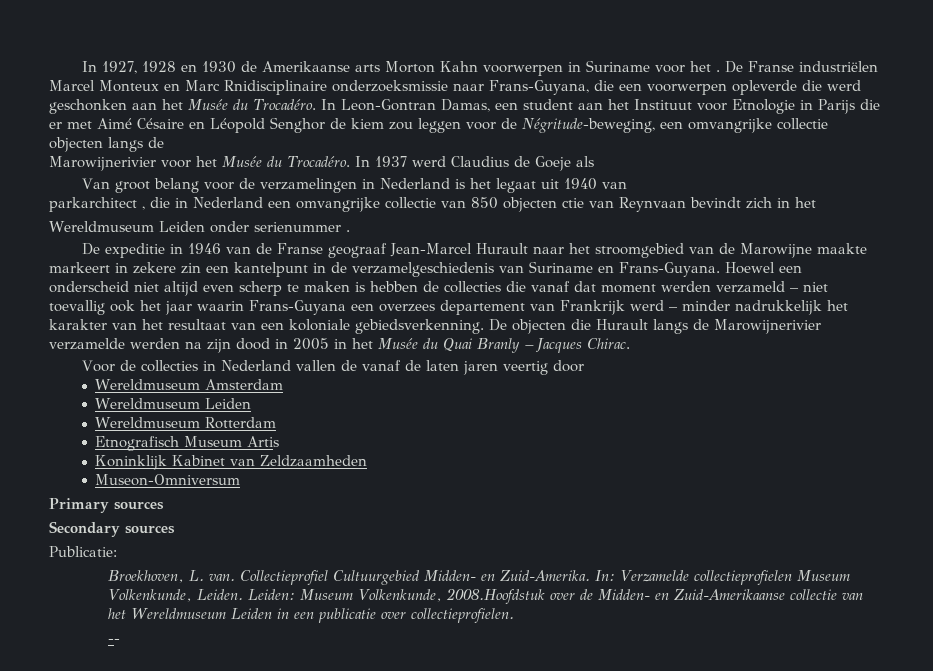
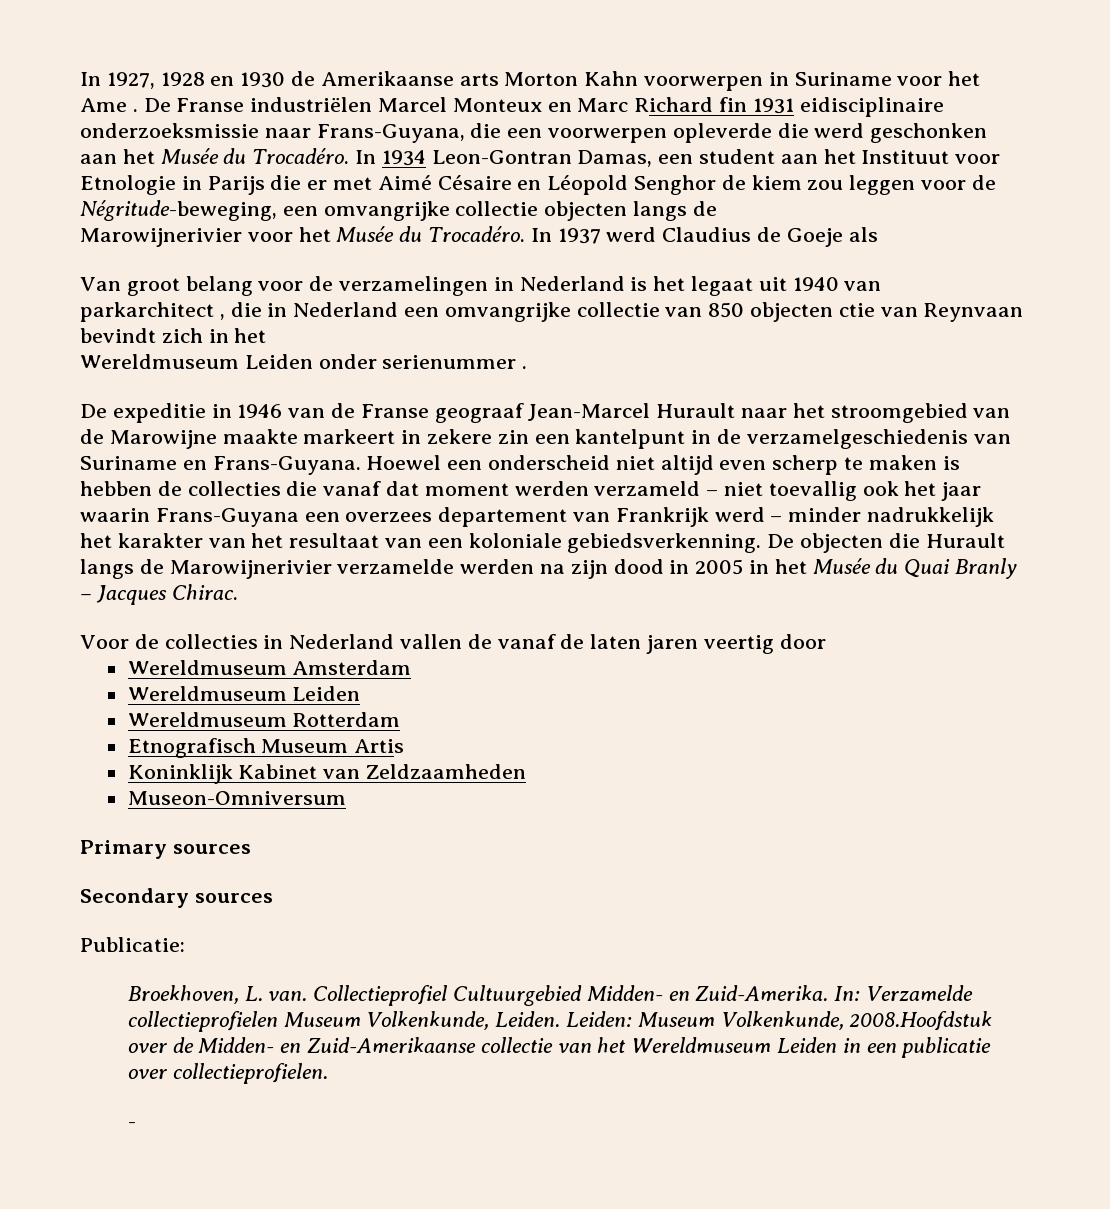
- In 1927, 1928 en 1930 de Amerikaanse arts Morton Kahn voorwerpen in Suriname voor het .
+ In 1927, 1928 en 1930 de Amerikaanse arts Morton Kahn voorwerpen in Suriname voor het Ame .
- De Franse industriëlen Marcel Monteux en Marc Rnidisciplinaire onderzoeksmissie naar Frans-Guyana, die een voorwerpen opleverde die werd geschonken aan het Musée du Trocadéro.
+ De Franse industriëlen Marcel Monteux en Marc Richard fin 1931 eidisciplinaire onderzoeksmissie naar Frans-Guyana, die een voorwerpen opleverde die werd geschonken aan het Musée du Trocadéro.
- In Leon-Gontran Damas, een student aan het Instituut voor Etnologie in Parijs die er met Aimé Césaire en Léopold Senghor de kiem zou leggen voor de Négritude-beweging, een omvangrijke collectie objecten langs de
+ In 1934 Leon-Gontran Damas, een student aan het Instituut voor Etnologie in Parijs die er met Aimé Césaire en Léopold Senghor de kiem zou leggen voor de Négritude-beweging, een omvangrijke collectie objecten langs de
  Leiden: Museum Volkenkunde, 2008.Hoofdstuk over de Midden- en Zuid-Amerikaanse collectie van het Wereldmuseum Leiden in een publicatie over collectieprofielen.
- --
+ -

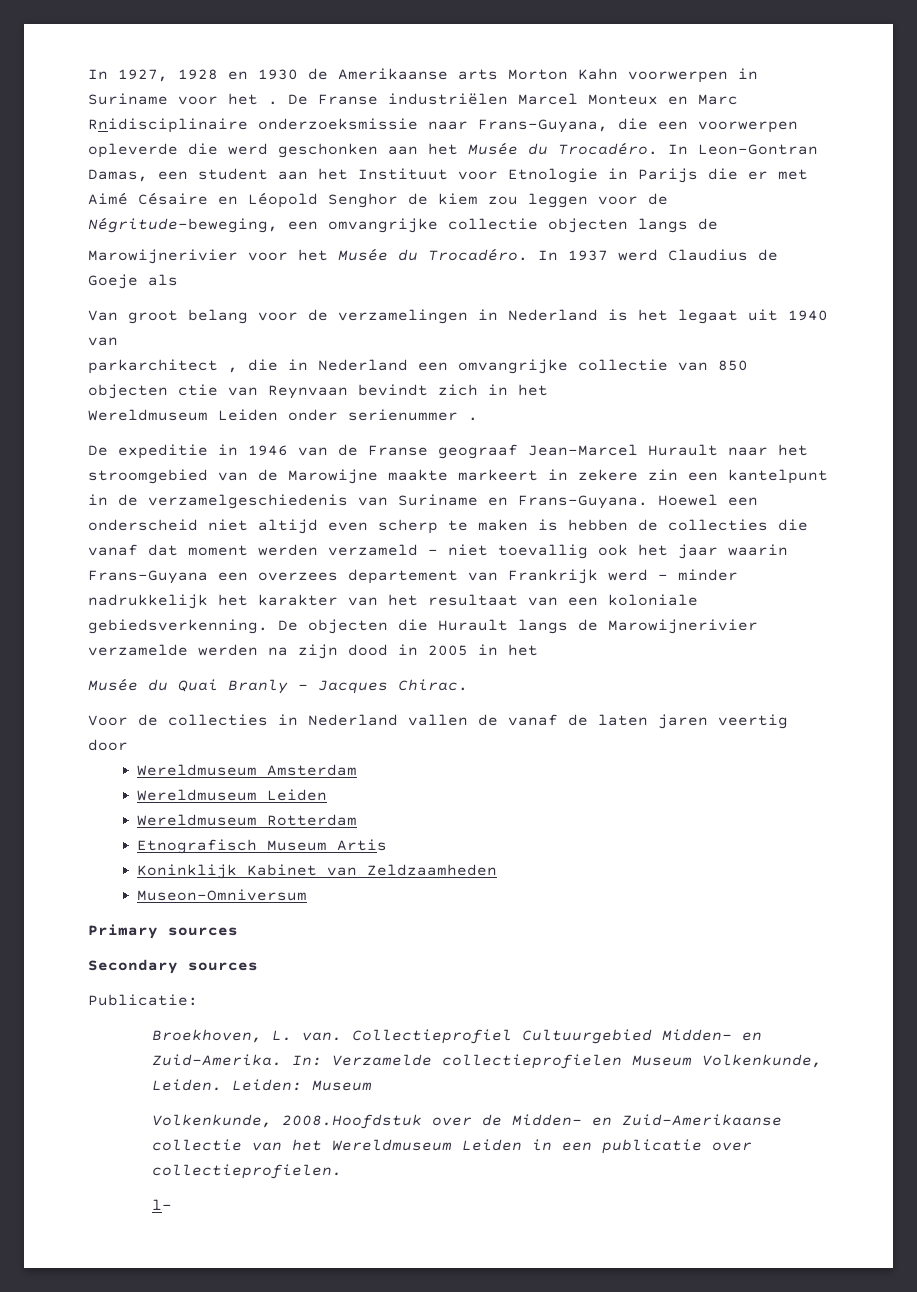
- In 1927, 1928 en 1930 de Amerikaanse arts Morton Kahn voorwerpen in Suriname voor het Ame .
+ In 1927, 1928 en 1930 de Amerikaanse arts Morton Kahn voorwerpen in Suriname voor het .
- De Franse industriëlen Marcel Monteux en Marc Richard fin 1931 eidisciplinaire onderzoeksmissie naar Frans-Guyana, die een voorwerpen opleverde die werd geschonken aan het Musée du Trocadéro.
+ De Franse industriëlen Marcel Monteux en Marc Rnidisciplinaire onderzoeksmissie naar Frans-Guyana, die een voorwerpen opleverde die werd geschonken aan het Musée du Trocadéro.
- In 1934 Leon-Gontran Damas, een student aan het Instituut voor Etnologie in Parijs die er met Aimé Césaire en Léopold Senghor de kiem zou leggen voor de Négritude-beweging, een omvangrijke collectie objecten langs de
+ In Leon-Gontran Damas, een student aan het Instituut voor Etnologie in Parijs die er met Aimé Césaire en Léopold Senghor de kiem zou leggen voor de Négritude-beweging, een omvangrijke collectie objecten langs de
- De objecten die Hurault langs de Marowijnerivier verzamelde werden na zijn dood in 2005 in het Musée du Quai Branly – Jacques Chirac.
+ De objecten die Hurault langs de Marowijnerivier verzamelde werden na zijn dood in 2005 in het
+ Musée du Quai Branly – Jacques Chirac.
- Leiden: Museum Volkenkunde, 2008.Hoofdstuk over de Midden- en Zuid-Amerikaanse collectie van het Wereldmuseum Leiden in een publicatie over collectieprofielen.
- -
+ Leiden: Museum
+ Volkenkunde, 2008.Hoofdstuk over de Midden- en Zuid-Amerikaanse collectie van het Wereldmuseum Leiden in een publicatie over collectieprofielen.
+ l-

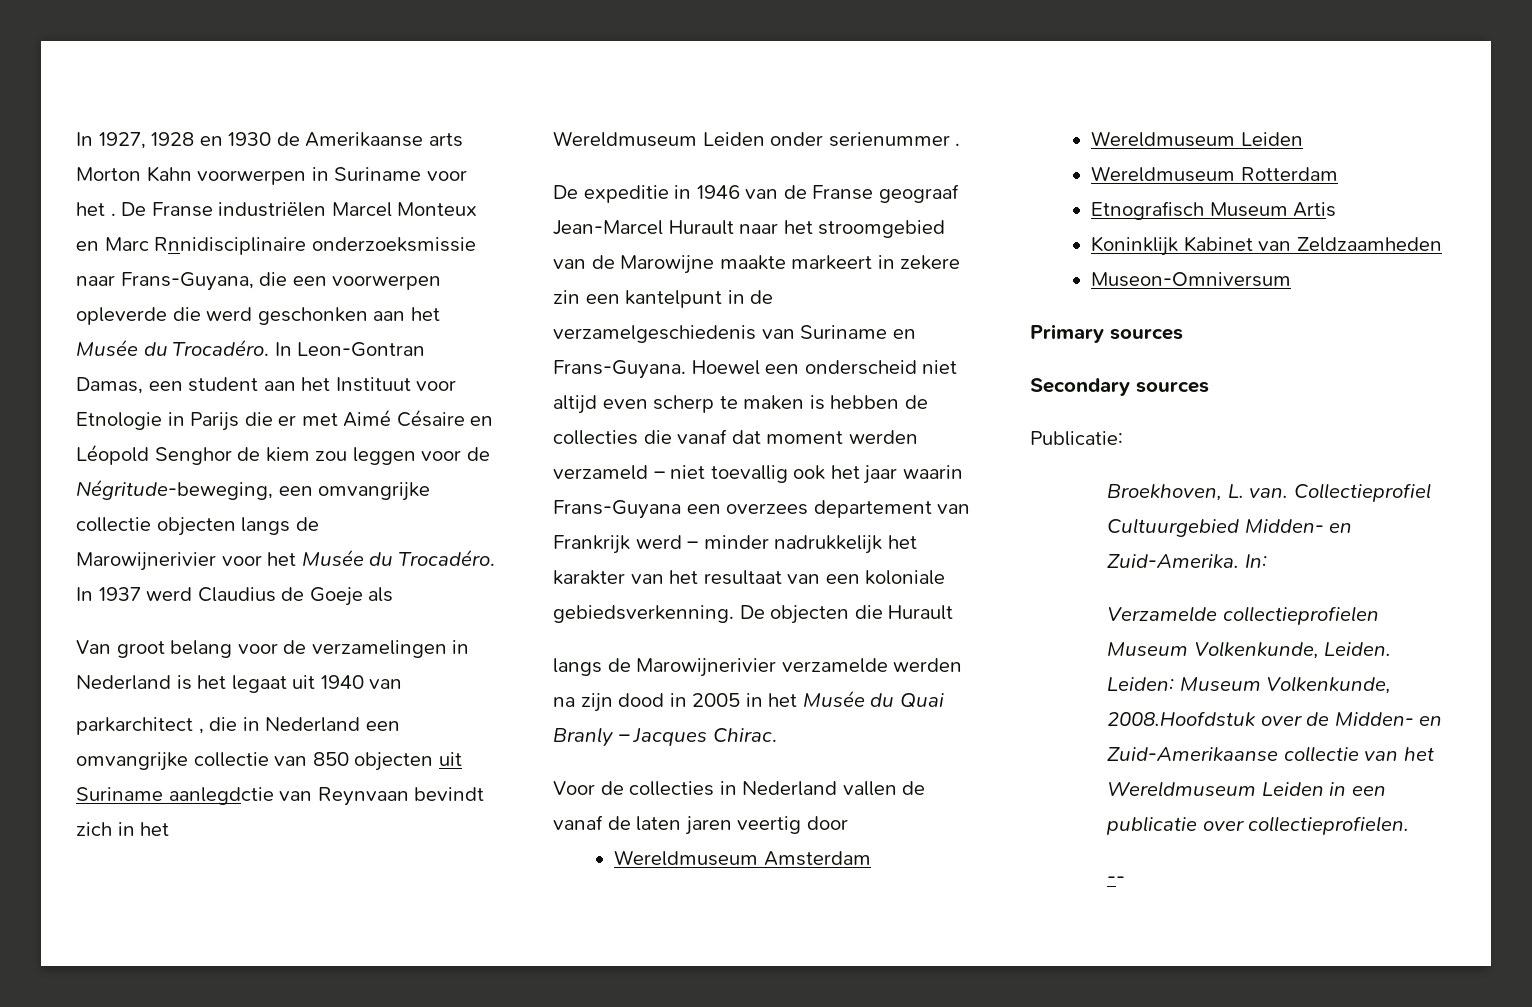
- De Franse industriëlen Marcel Monteux en Marc Rnidisciplinaire onderzoeksmissie naar Frans-Guyana, die een voorwerpen opleverde die werd geschonken aan het Musée du Trocadéro.
+ De Franse industriëlen Marcel Monteux en Marc Rnnidisciplinaire onderzoeksmissie naar Frans-Guyana, die een voorwerpen opleverde die werd geschonken aan het Musée du Trocadéro.
- parkarchitect , die in Nederland een omvangrijke collectie van 850 objecten ctie van Reynvaan bevindt zich in het
+ parkarchitect , die in Nederland een omvangrijke collectie van 850 objecten uit Suriname aanlegdctie van Reynvaan bevindt zich in het
- De objecten die Hurault langs de Marowijnerivier verzamelde werden na zijn dood in 2005 in het
- Musée du Quai Branly – Jacques Chirac.
+ De objecten die Hurault
+ langs de Marowijnerivier verzamelde werden na zijn dood in 2005 in het Musée du Quai Branly – Jacques Chirac.
- In: Verzamelde collectieprofielen Museum Volkenkunde, Leiden.
+ In:
+ Verzamelde collectieprofielen Museum Volkenkunde, Leiden.
- Leiden: Museum
- Volkenkunde, 2008.Hoofdstuk over de Midden- en Zuid-Amerikaanse collectie van het Wereldmuseum Leiden in een publicatie over collectieprofielen.
+ Leiden: Museum Volkenkunde, 2008.Hoofdstuk over de Midden- en Zuid-Amerikaanse collectie van het Wereldmuseum Leiden in een publicatie over collectieprofielen.
- l-
+ --

